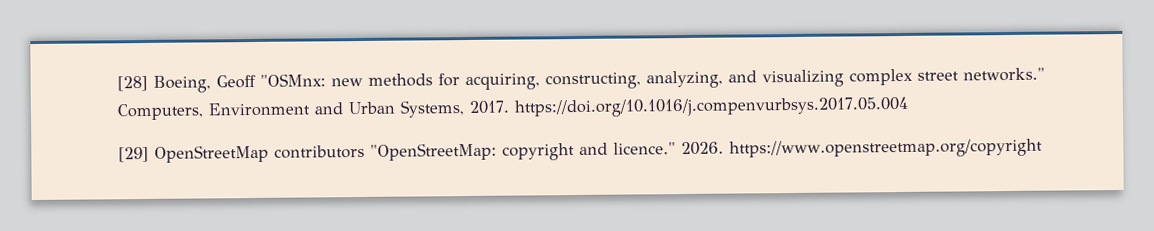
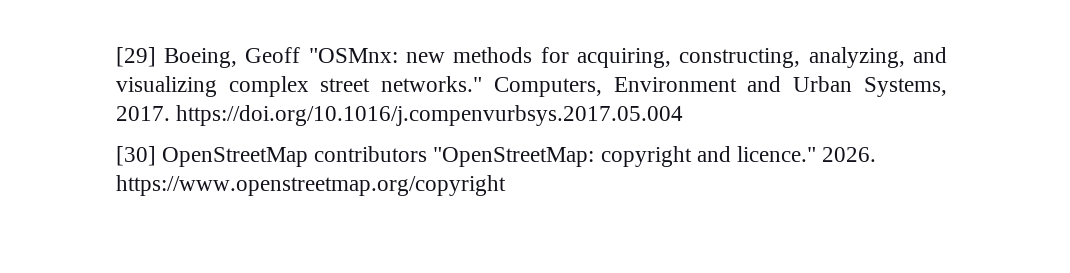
- [28] Boeing, Geoff "OSMnx: new methods for acquiring, constructing, analyzing, and visualizing complex street networks."
+ [29] Boeing, Geoff "OSMnx: new methods for acquiring, constructing, analyzing, and visualizing complex street networks."
- [29] OpenStreetMap contributors "OpenStreetMap: copyright and licence."
+ [30] OpenStreetMap contributors "OpenStreetMap: copyright and licence."

